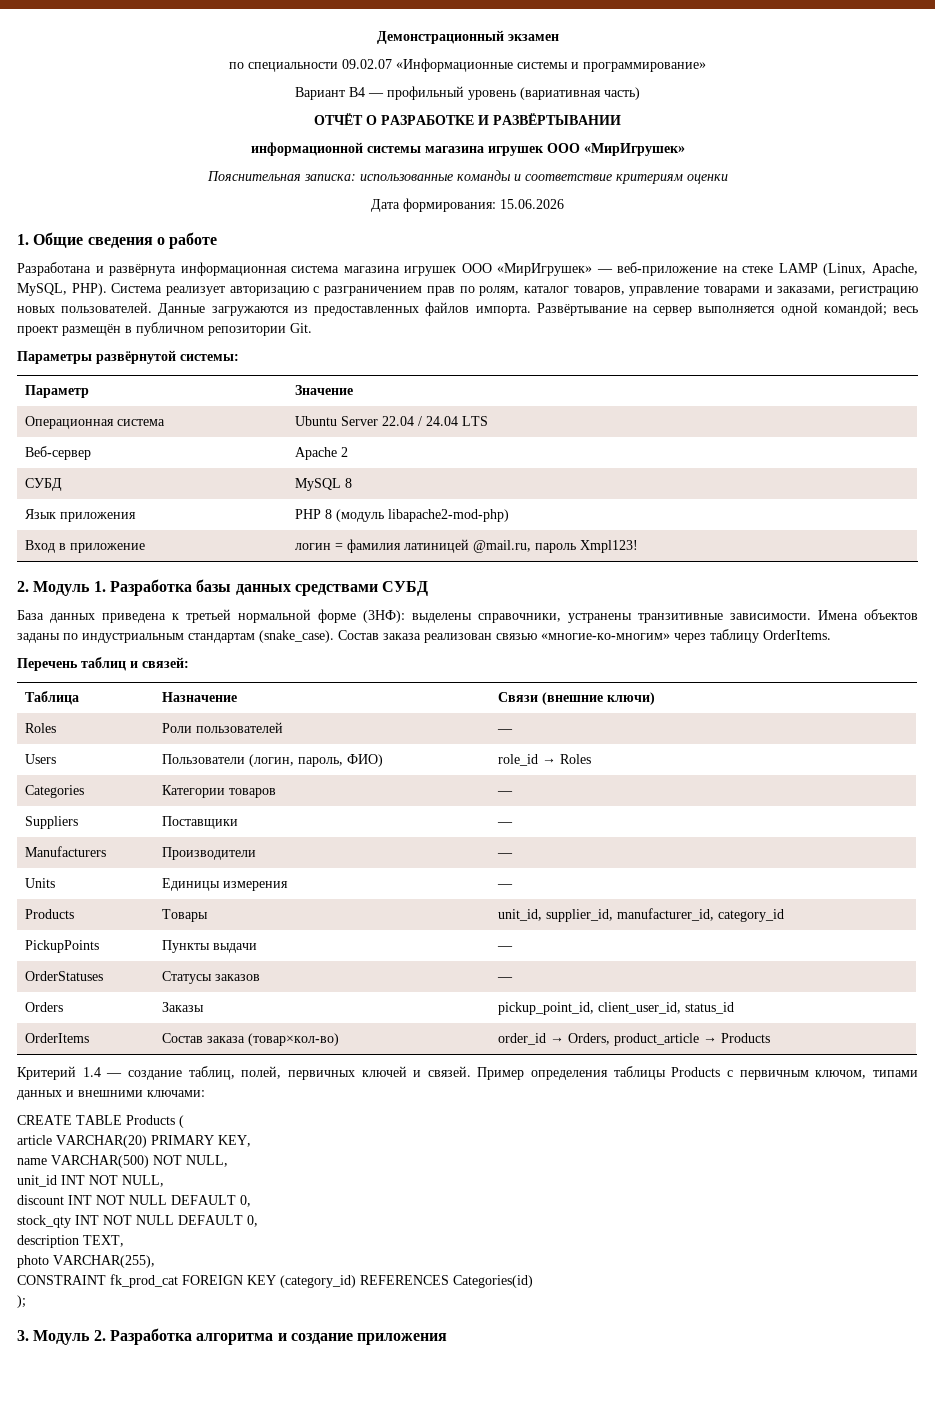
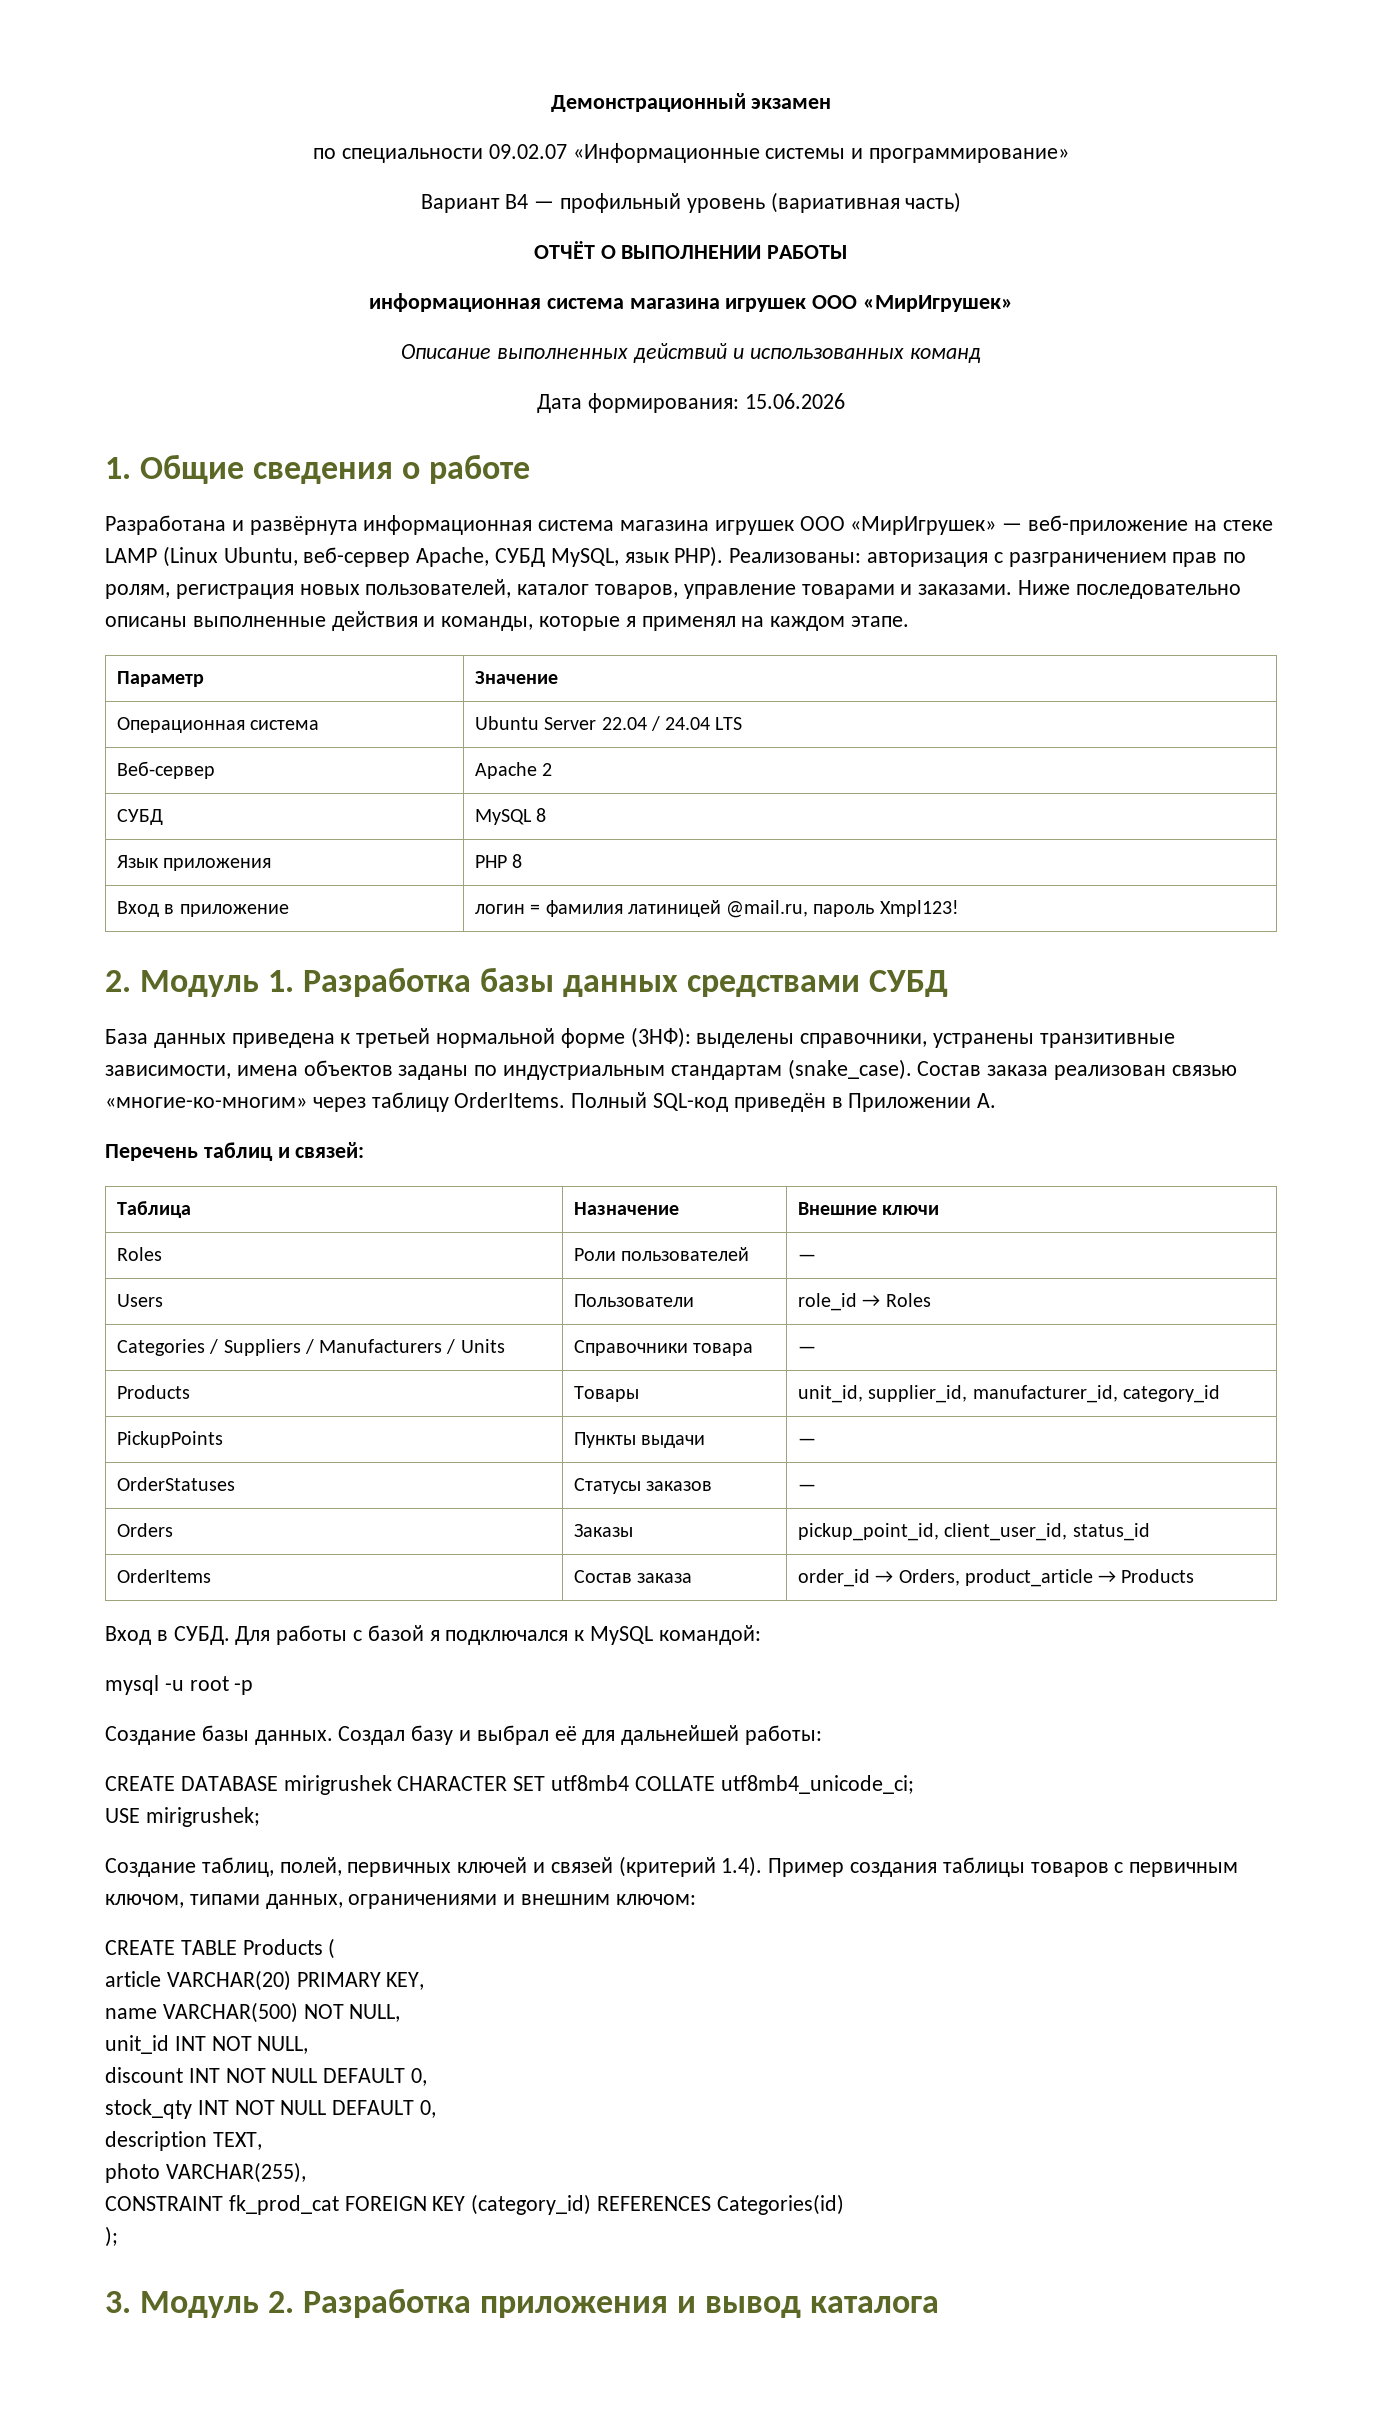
- ОТЧЁТ О РАЗРАБОТКЕ И РАЗВЁРТЫВАНИИ
- информационной системы магазина игрушек ООО «МирИгрушек»
+ ОТЧЁТ О ВЫПОЛНЕНИИ РАБОТЫ
+ информационная система магазина игрушек ООО «МирИгрушек»
- Пояснительная записка: использованные команды и соответствие критериям оценки
+ Описание выполненных действий и использованных команд
- Разработана и развёрнута информационная система магазина игрушек ООО «МирИгрушек» — веб-приложение на стеке LAMP (Linux, Apache, MySQL, PHP). Система реализует авторизацию с разграничением прав по ролям, каталог товаров, управление товарами и заказами, регистрацию новых пользователей. Данные загружаются из предоставленных файлов импорта. Развёртывание на сервер выполняется одной командой; весь проект размещён в публичном репозитории Git.
- Параметры развёрнутой системы:
+ Разработана и развёрнута информационная система магазина игрушек ООО «МирИгрушек» — веб-приложение на стеке LAMP (Linux Ubuntu, веб-сервер Apache, СУБД MySQL, язык PHP). Реализованы: авторизация с разграничением прав по ролям, регистрация новых пользователей, каталог товаров, управление товарами и заказами. Ниже последовательно описаны выполненные действия и команды, которые я применял на каждом этапе.
- Язык приложения | PHP 8 (модуль libapache2-mod-php)
+ Язык приложения | PHP 8
- База данных приведена к третьей нормальной форме (3НФ): выделены справочники, устранены транзитивные зависимости. Имена объектов заданы по индустриальным стандартам (snake_case).
+ База данных приведена к третьей нормальной форме (3НФ): выделены справочники, устранены транзитивные зависимости, имена объектов заданы по индустриальным стандартам (snake_case).
+ Полный SQL-код приведён в Приложении А.
- Таблица | Назначение | Связи (внешние ключи)
+ Таблица | Назначение | Внешние ключи
- Users | Пользователи (логин, пароль, ФИО) | role_id → Roles
+ Users | Пользователи | role_id → Roles
- Categories | Категории товаров | —
- Suppliers | Поставщики | —
- Manufacturers | Производители | —
- Units | Единицы измерения | —
+ Categories / Suppliers / Manufacturers / Units | Справочники товара | —
- OrderItems | Состав заказа (товар×кол-во) | order_id → Orders, product_article → Products
+ OrderItems | Состав заказа | order_id → Orders, product_article → Products
- Критерий 1.4 — создание таблиц, полей, первичных ключей и связей. Пример определения таблицы Products с первичным ключом, типами данных и внешними ключами:
+ Вход в СУБД. Для работы с базой я подключался к MySQL командой:
+ mysql -u root -p
+ Создание базы данных. Создал базу и выбрал её для дальнейшей работы:
+ CREATE DATABASE mirigrushek CHARACTER SET utf8mb4 COLLATE utf8mb4_unicode_ci;
+ USE mirigrushek;
+ Создание таблиц, полей, первичных ключей и связей (критерий 1.4). Пример создания таблицы товаров с первичным ключом, типами данных, ограничениями и внешним ключом:
- 3. Модуль 2. Разработка алгоритма и создание приложения
+ 3. Модуль 2. Разработка приложения и вывод каталога

